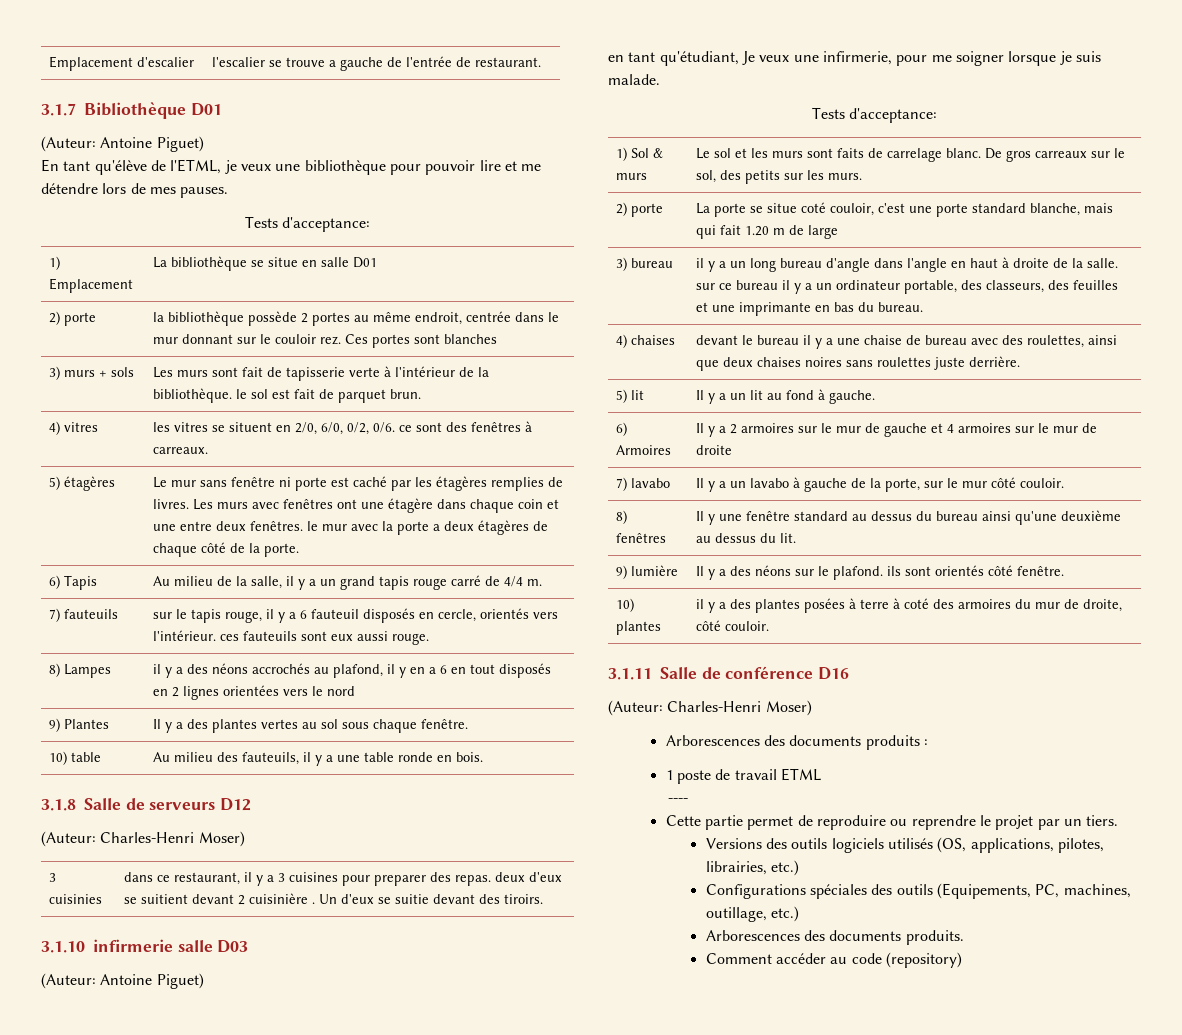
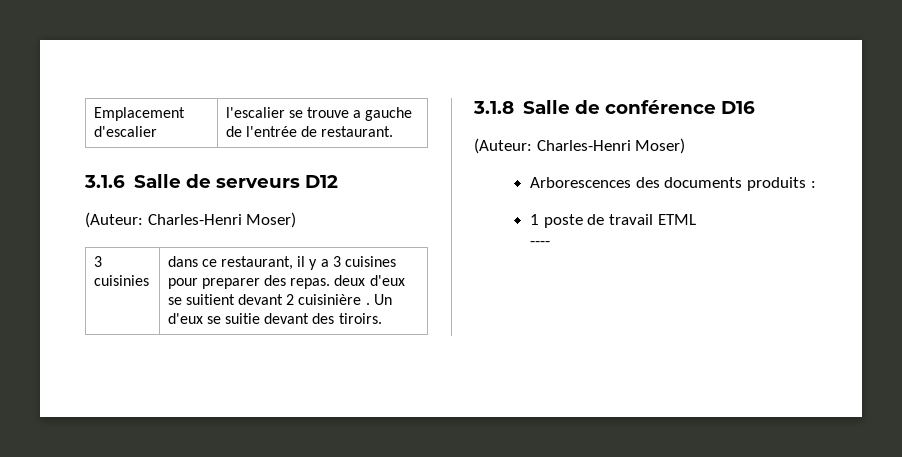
- 3.1.7 Bibliothèque D01
- (Auteur: Antoine Piguet)
- En tant qu'élève de l'ETML, je veux une bibliothèque pour pouvoir lire et me détendre lors de mes pauses.
- Tests d'acceptance:
- 1) Emplacement | La bibliothèque se situe en salle D01
- 2) porte | la bibliothèque possède 2 portes au même endroit, centrée dans le mur donnant sur le couloir rez. Ces portes sont blanches
- 3) murs + sols | Les murs sont fait de tapisserie verte à l'intérieur de la bibliothèque. le sol est fait de parquet brun.
- 4) vitres | les vitres se situent en 2/0, 6/0, 0/2, 0/6. ce sont des fenêtres à carreaux.
- 5) étagères | Le mur sans fenêtre ni porte est caché par les étagères remplies de livres. Les murs avec fenêtres ont une étagère dans chaque coin et une entre deux fenêtres. le mur avec la porte a deux étagères de chaque côté de la porte.
- 6) Tapis | Au milieu de la salle, il y a un grand tapis rouge carré de 4/4 m.
- 7) fauteuils | sur le tapis rouge, il y a 6 fauteuil disposés en cercle, orientés vers l'intérieur. ces fauteuils sont eux aussi rouge.
- 8) Lampes | il y a des néons accrochés au plafond, il y en a 6 en tout disposés en 2 lignes orientées vers le nord
- 9) Plantes | Il y a des plantes vertes au sol sous chaque fenêtre.
- 10) table | Au milieu des fauteuils, il y a une table ronde en bois.
- 3.1.8 Salle de serveurs D12
+ 3.1.6 Salle de serveurs D12
- 3.1.10 infirmerie salle D03
- (Auteur: Antoine Piguet)
- en tant qu'étudiant, Je veux une infirmerie, pour me soigner lorsque je suis malade.
- Tests d'acceptance:
- 1) Sol & murs | Le sol et les murs sont faits de carrelage blanc. De gros carreaux sur le sol, des petits sur les murs.
- 2) porte | La porte se situe coté couloir, c'est une porte standard blanche, mais qui fait 1.20 m de large
- 3) bureau | il y a un long bureau d'angle dans l'angle en haut à droite de la salle. sur ce bureau il y a un ordinateur portable, des classeurs, des feuilles et une imprimante en bas du bureau.
- 4) chaises | devant le bureau il y a une chaise de bureau avec des roulettes, ainsi que deux chaises noires sans roulettes juste derrière.
- 5) lit | Il y a un lit au fond à gauche.
- 6) Armoires | Il y a 2 armoires sur le mur de gauche et 4 armoires sur le mur de droite
- 7) lavabo | Il y a un lavabo à gauche de la porte, sur le mur côté couloir.
- 8) fenêtres | Il y une fenêtre standard au dessus du bureau ainsi qu'une deuxième au dessus du lit.
- 9) lumière | Il y a des néons sur le plafond. ils sont orientés côté fenêtre.
- 10) plantes | il y a des plantes posées à terre à coté des armoires du mur de droite, côté couloir.
- 3.1.11 Salle de conférence D16
+ 3.1.8 Salle de conférence D16
- Cette partie permet de reproduire ou reprendre le projet par un tiers.
- Versions des outils logiciels utilisés (OS, applications, pilotes, librairies, etc.)
- Configurations spéciales des outils (Equipements, PC, machines, outillage, etc.)
- Arborescences des documents produits.
- Comment accéder au code (repository)

